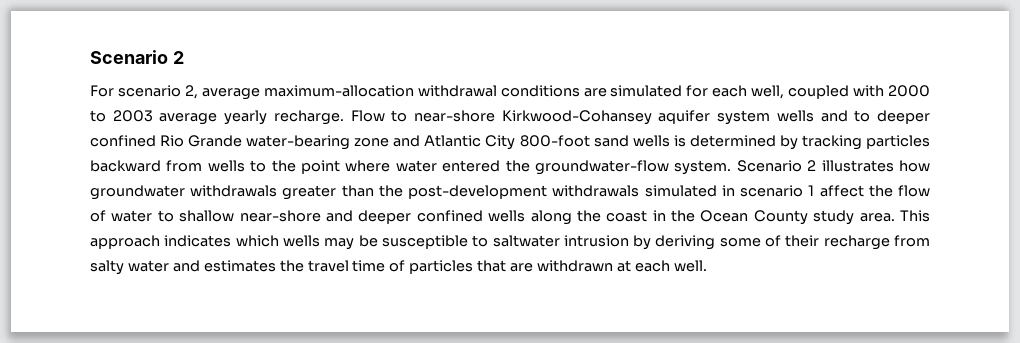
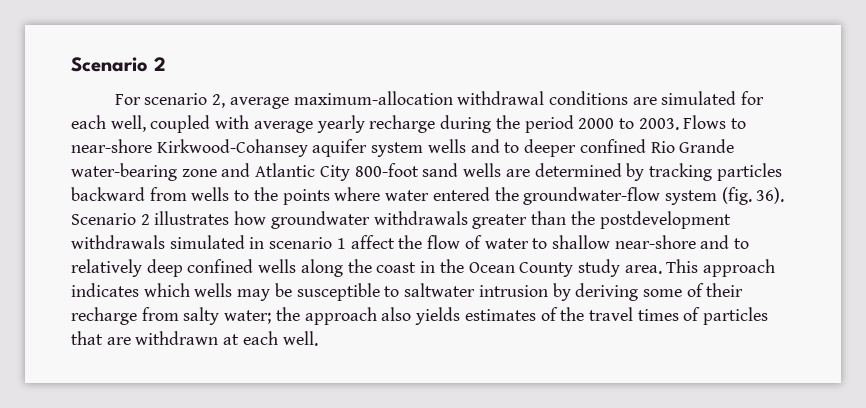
- For scenario 2, average maximum-allocation withdrawal conditions are simulated for each well, coupled with 2000 to 2003 average yearly recharge. Flow to near-shore Kirkwood-Cohansey aquifer system wells and to deeper confined Rio Grande water-bearing zone and Atlantic City 800-foot sand wells is determined by tracking particles backward from wells to the point where water entered the groundwater-flow system.
+ For scenario 2, average maximum-allocation withdrawal conditions are simulated for each well, coupled with average yearly recharge during the period 2000 to 2003. Flows to near-shore Kirkwood-Cohansey aquifer system wells and to deeper confined Rio Grande water-bearing zone and Atlantic City 800-foot sand wells are determined by tracking particles backward from wells to the points where water entered the groundwater-flow system (fig. 36).
- Scenario 2 illustrates how groundwater withdrawals greater than the post-development withdrawals simulated in scenario 1 affect the flow of water to shallow near-shore and deeper confined wells along the coast in the Ocean County study area.
+ Scenario 2 illustrates how groundwater withdrawals greater than the postdevelopment withdrawals simulated in scenario 1 affect the flow of water to shallow near-shore and to relatively deep confined wells along the coast in the Ocean County study area.
- This approach indicates which wells may be susceptible to saltwater intrusion by deriving some of their recharge from salty water and estimates the travel time of particles that are withdrawn at each well.
+ This approach indicates which wells may be susceptible to saltwater intrusion by deriving some of their recharge from salty water; the approach also yields estimates of the travel times of particles that are withdrawn at each well.

